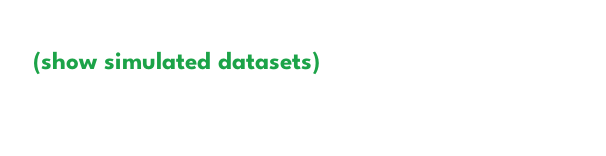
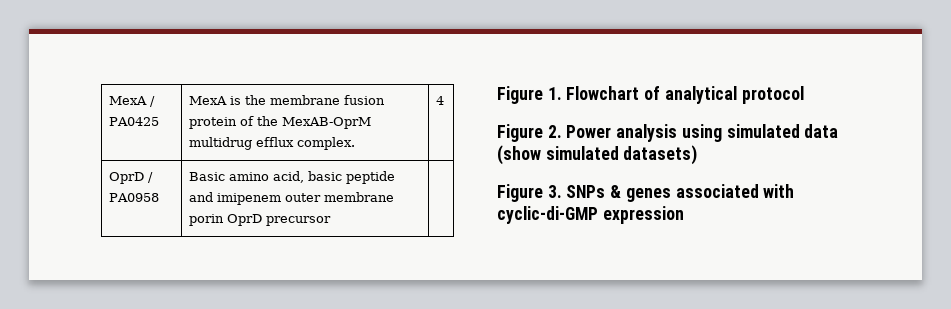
- (show simulated datasets)
+ MexA / PA0425 | MexA is the membrane fusion protein of the MexAB-OprM multidrug efflux complex. | 4
+ OprD / PA0958 | Basic amino acid, basic peptide and imipenem outer membrane porin OprD precursor |
+ Figure 1. Flowchart of analytical protocol
+ Figure 2. Power analysis using simulated data (show simulated datasets)
+ Figure 3. SNPs & genes associated with cyclic-di-GMP expression

